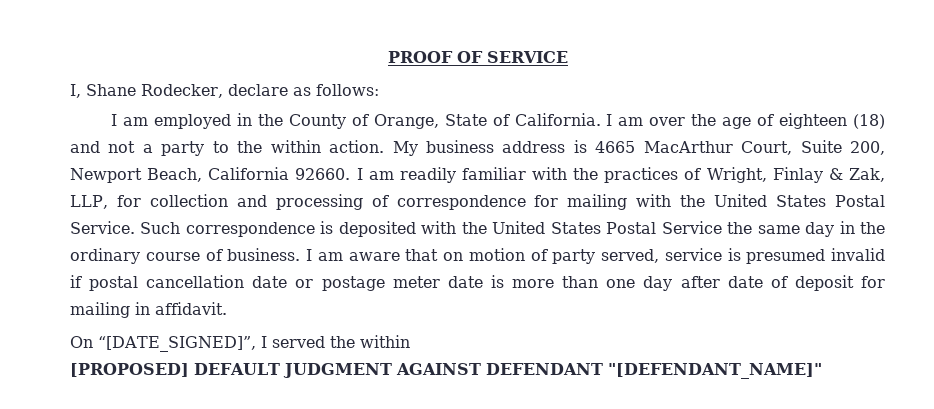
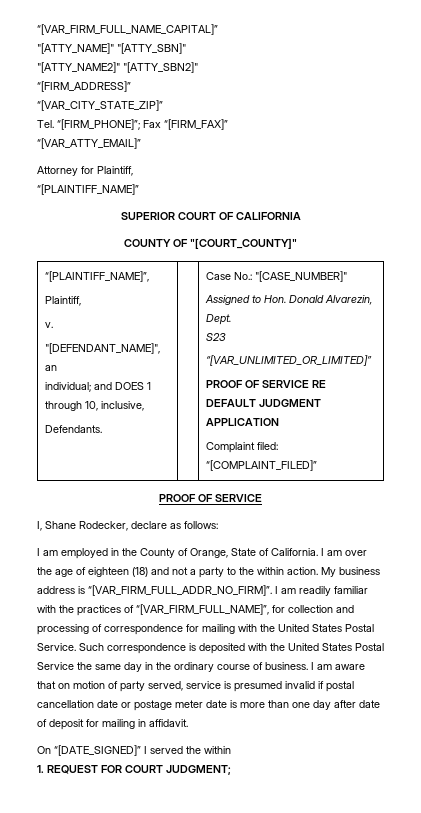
+ “[VAR_FIRM_FULL_NAME_CAPITAL]”
+ "[ATTY_NAME]" "[ATTY_SBN]"
+ "[ATTY_NAME2]" "[ATTY_SBN2]"
+ “[FIRM_ADDRESS]”
+ “[VAR_CITY_STATE_ZIP]”
+ Tel. “[FIRM_PHONE]”; Fax “[FIRM_FAX]”
+ “[VAR_ATTY_EMAIL]”
+ Attorney for Plaintiff,
+ “[PLAINTIFF_NAME]”
+ SUPERIOR COURT OF CALIFORNIA
+ COUNTY OF "[COURT_COUNTY]"
+ “[PLAINTIFF_NAME]”,
+ Plaintiff,
+ v.
+ "[DEFENDANT_NAME]", an
+ individual; and DOES 1 through 10, inclusive,
+ Defendants. | | Case No.: "[CASE_NUMBER]"
+ Assigned to Hon. Donald Alvarezin, Dept.
+ S23
+ “[VAR_UNLIMITED_OR_LIMITED]”
+ PROOF OF SERVICE RE DEFAULT JUDGMENT APPLICATION
+ Complaint filed: “[COMPLAINT_FILED]”
- My business address is 4665 MacArthur Court, Suite 200, Newport Beach, California 92660.
+ My business address is “[VAR_FIRM_FULL_ADDR_NO_FIRM]”.
- I am readily familiar with the practices of Wright, Finlay & Zak, LLP, for collection and processing of correspondence for mailing with the United States Postal Service.
+ I am readily familiar with the practices of “[VAR_FIRM_FULL_NAME]”, for collection and processing of correspondence for mailing with the United States Postal Service.
- On “[DATE_SIGNED]”, I served the within
+ On “[DATE_SIGNED]” I served the within
- [PROPOSED] DEFAULT JUDGMENT AGAINST DEFENDANT "[DEFENDANT_NAME]"
+ 1. REQUEST FOR COURT JUDGMENT;

